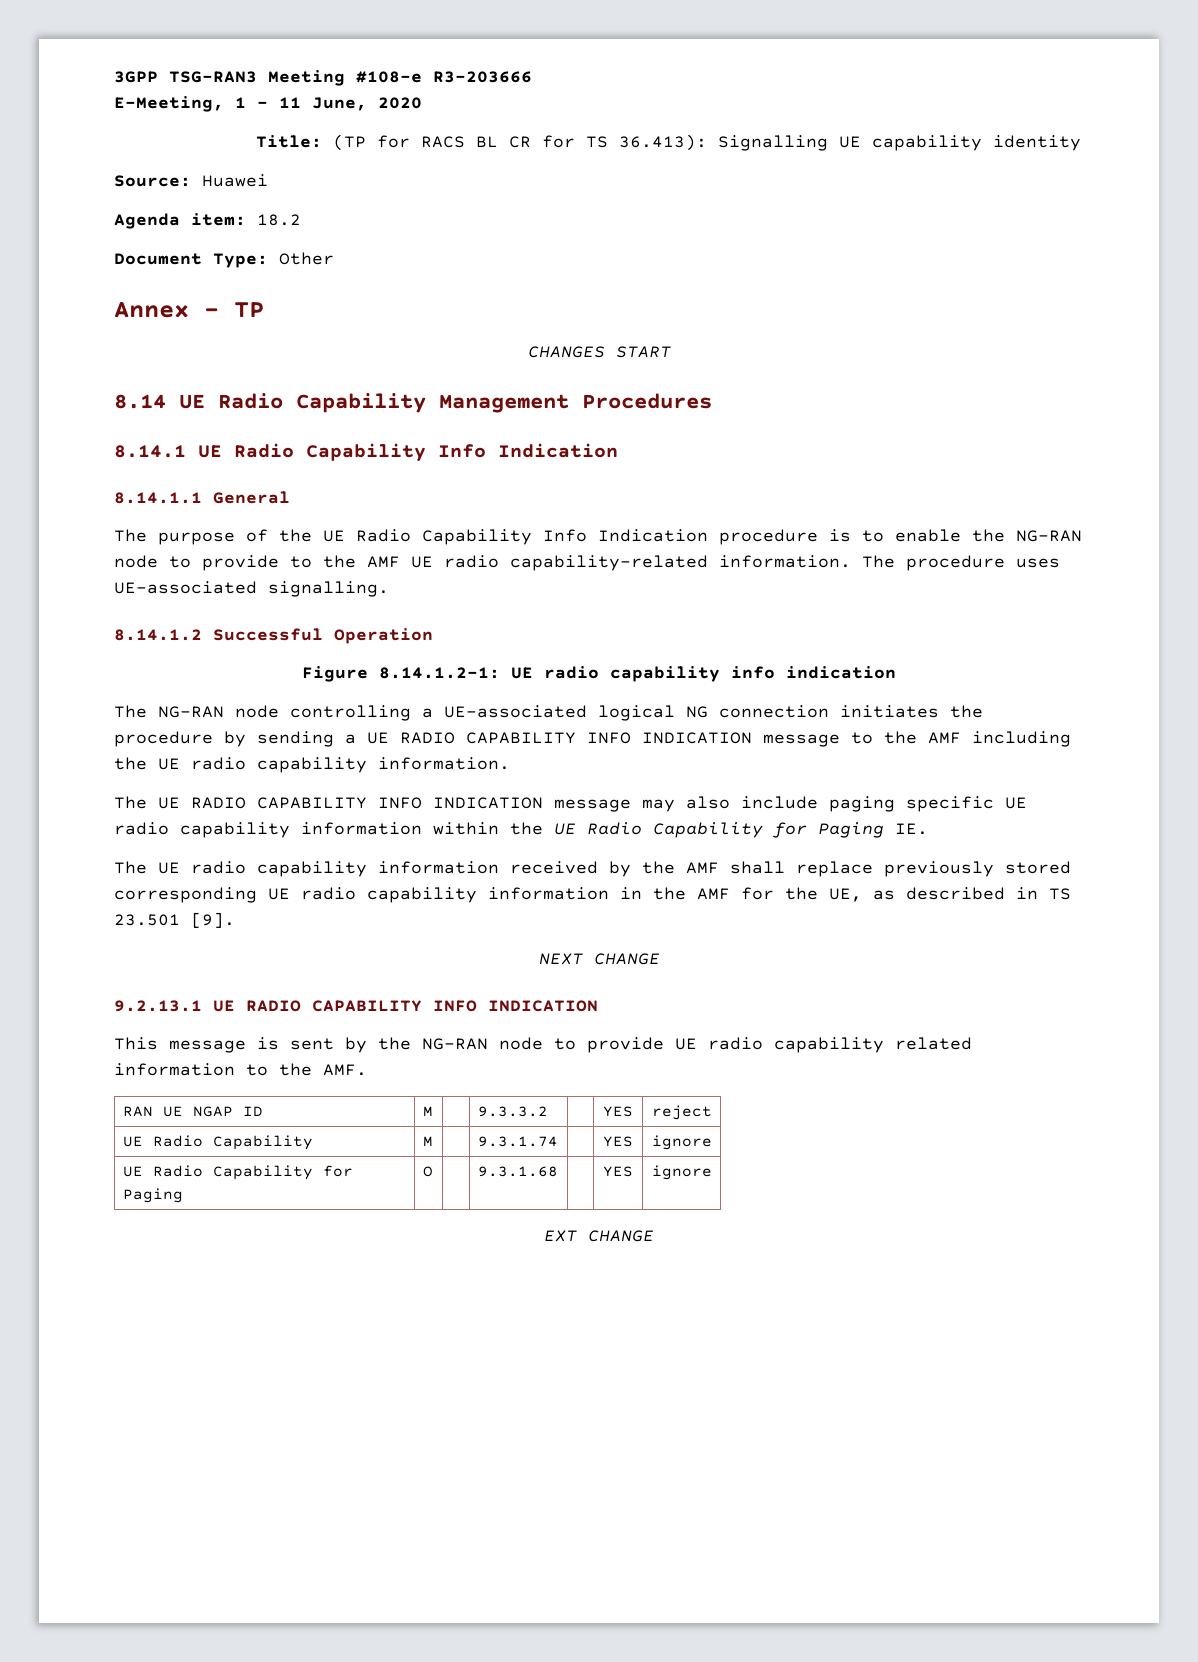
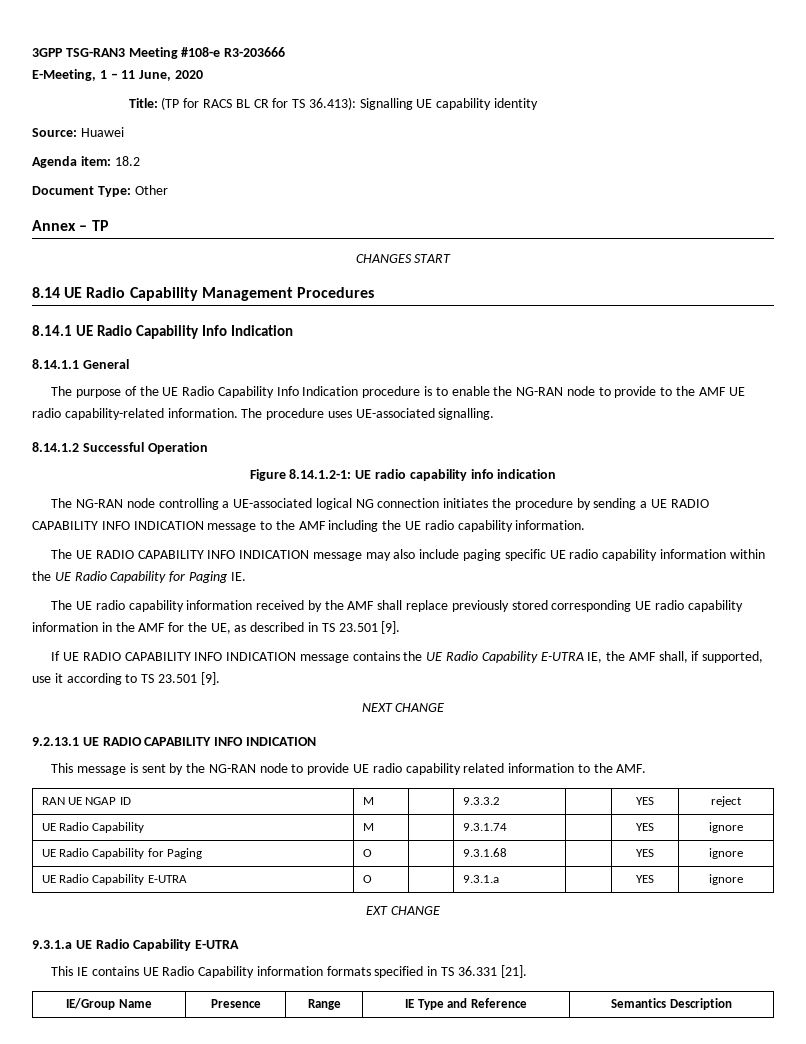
+ If UE RADIO CAPABILITY INFO INDICATION message contains the UE Radio Capability E-UTRA IE, the AMF shall, if supported, use it according to TS 23.501 [9].
+ UE Radio Capability E-UTRA | O | | 9.3.1.a | | YES | ignore
  EXT CHANGE
+ 9.3.1.a UE Radio Capability E-UTRA
+ This IE contains UE Radio Capability information formats specified in TS 36.331 [21].
+ IE/Group Name | Presence | Range | IE Type and Reference | Semantics Description

